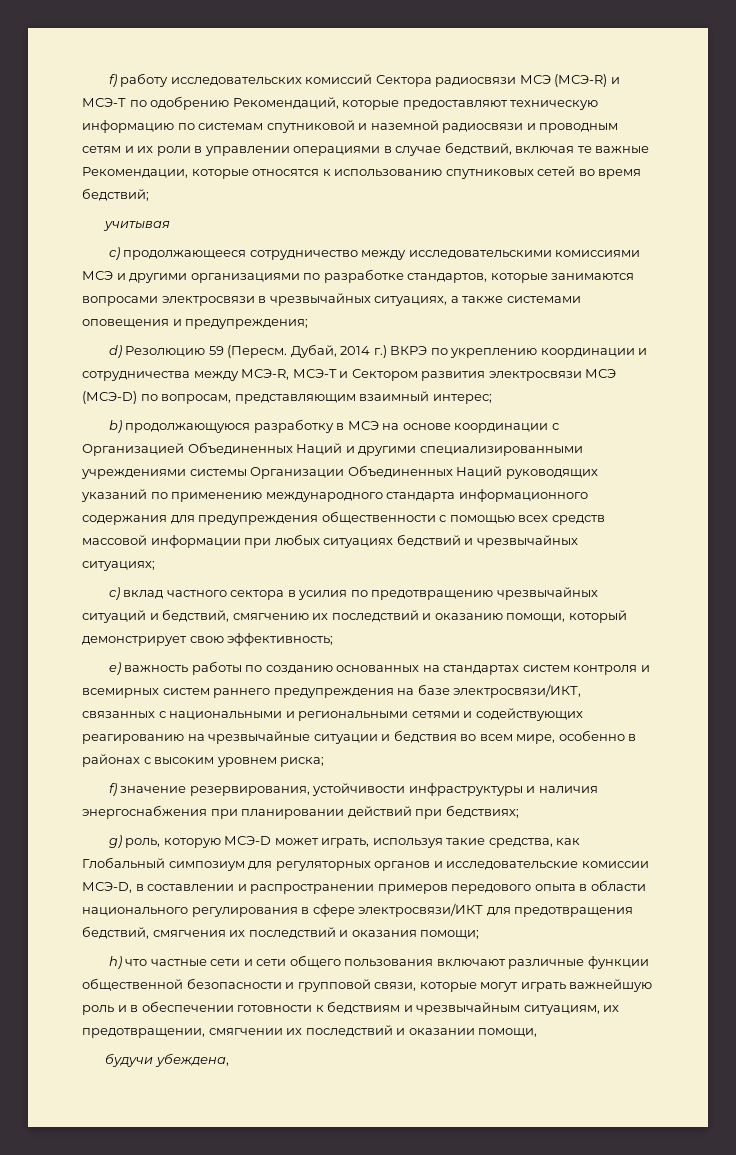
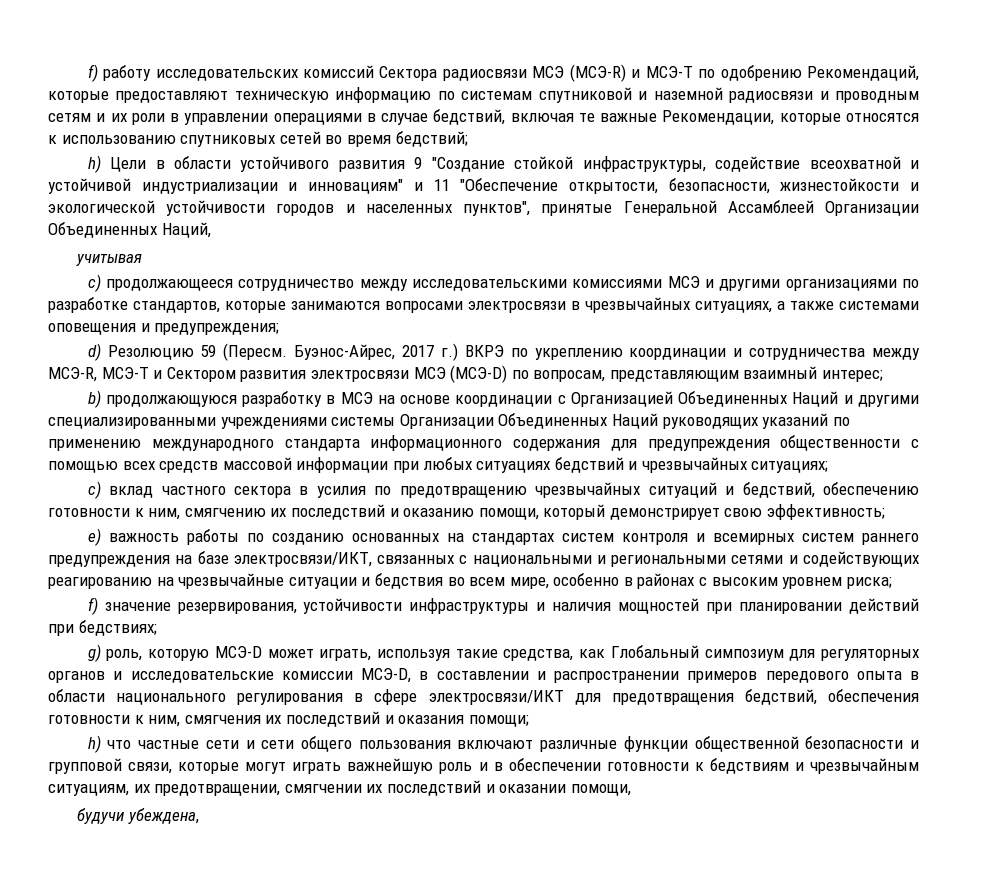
+ h) Цели в области устойчивого развития 9 "Создание стойкой инфраструктуры, содействие всеохватной и устойчивой индустриализации и инновациям" и 11 "Обеспечение открытости, безопасности, жизнестойкости и экологической устойчивости городов и населенных пунктов", принятые Генеральной Ассамблеей Организации Объединенных Наций,
- Дубай, 2014 г.) ВКРЭ по укреплению координации и сотрудничества между МСЭ-R, МСЭ-T и Сектором развития электросвязи МСЭ (МСЭ-D) по вопросам, представляющим взаимный интерес;
+ Буэнос-Айрес, 2017 г.) ВКРЭ по укреплению координации и сотрудничества между МСЭ-R, МСЭ-T и Сектором развития электросвязи МСЭ (МСЭ-D) по вопросам, представляющим взаимный интерес;
- c) вклад частного сектора в усилия по предотвращению чрезвычайных ситуаций и бедствий, смягчению их последствий и оказанию помощи, который демонстрирует свою эффективность;
+ c) вклад частного сектора в усилия по предотвращению чрезвычайных ситуаций и бедствий, обеспечению готовности к ним, смягчению их последствий и оказанию помощи, который демонстрирует свою эффективность;
- f) значение резервирования, устойчивости инфраструктуры и наличия энергоснабжения при планировании действий при бедствиях;
+ f) значение резервирования, устойчивости инфраструктуры и наличия мощностей при планировании действий при бедствиях;
- g) роль, которую МСЭ-D может играть, используя такие средства, как Глобальный симпозиум для регуляторных органов и исследовательские комиссии МСЭ-D, в составлении и распространении примеров передового опыта в области национального регулирования в сфере электросвязи/ИКТ для предотвращения бедствий, смягчения их последствий и оказания помощи;
+ g) роль, которую МСЭ-D может играть, используя такие средства, как Глобальный симпозиум для регуляторных органов и исследовательские комиссии МСЭ-D, в составлении и распространении примеров передового опыта в области национального регулирования в сфере электросвязи/ИКТ для предотвращения бедствий, обеспечения готовности к ним, смягчения их последствий и оказания помощи;

